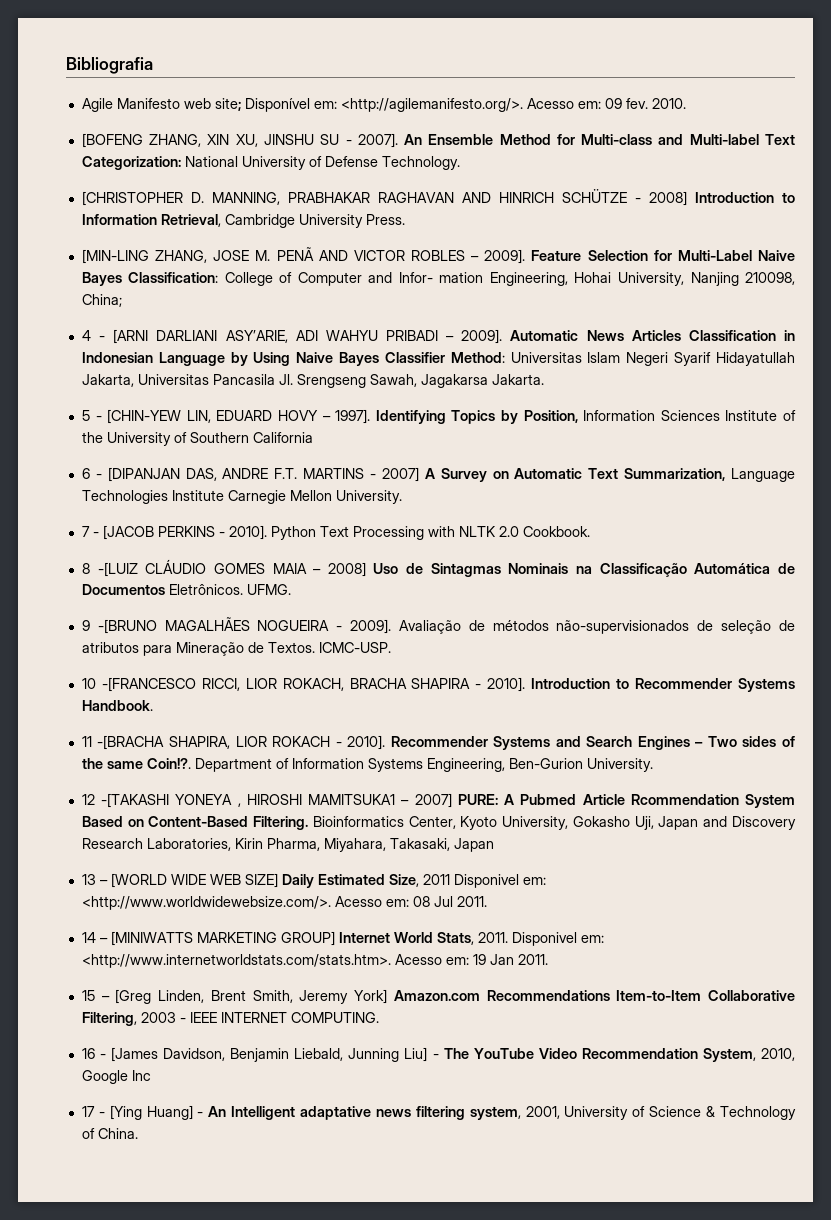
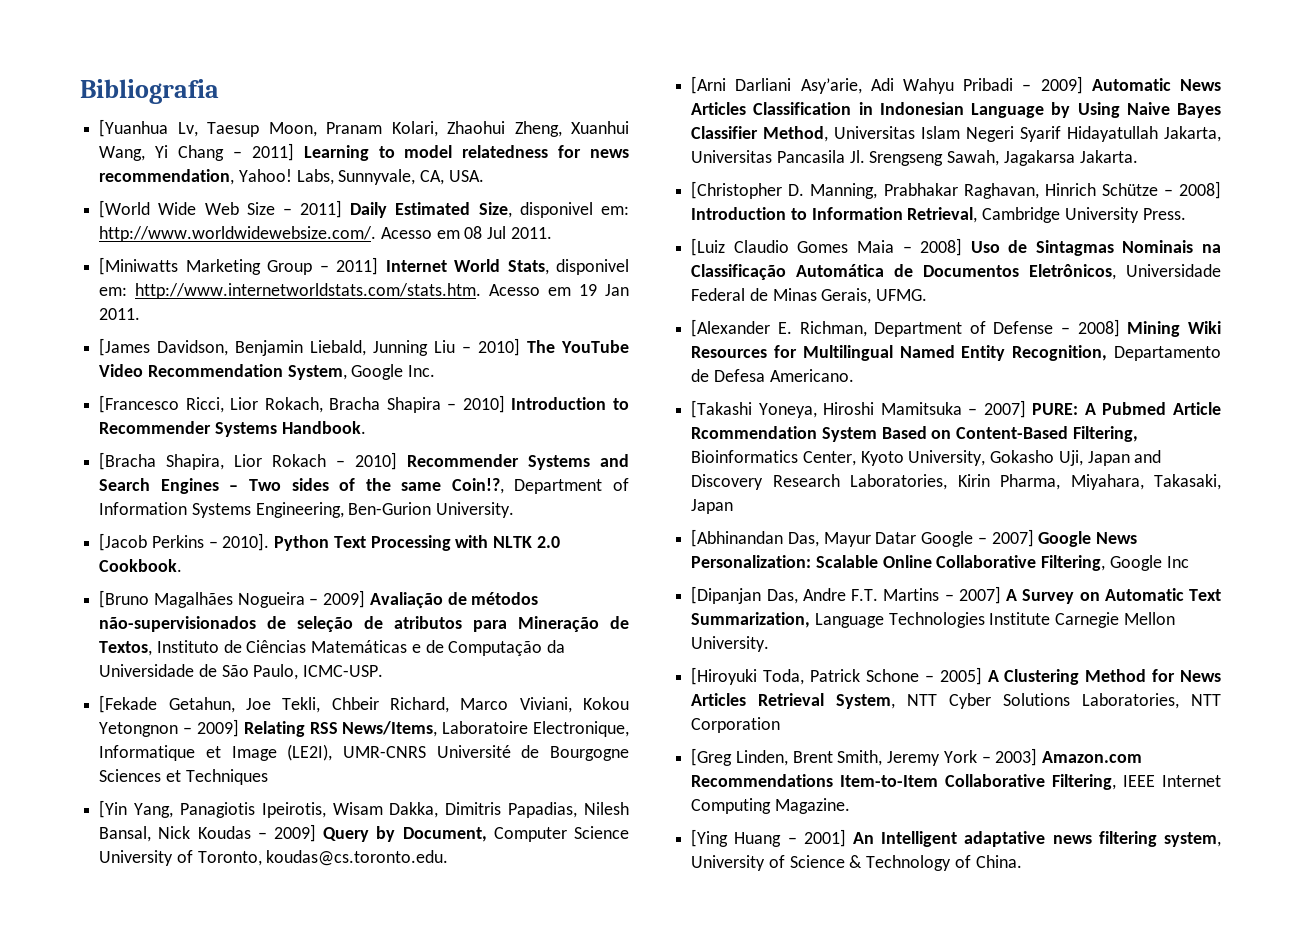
- Agile Manifesto web site; Disponível em: <http://agilemanifesto.org/>. Acesso em: 09 fev. 2010.
- [BOFENG ZHANG, XIN XU, JINSHU SU - 2007]. An Ensemble Method for Multi-class and Multi-label Text Categorization: National University of Defense Technology.
- [CHRISTOPHER D. MANNING, PRABHAKAR RAGHAVAN AND HINRICH SCHÜTZE - 2008] Introduction to Information Retrieval, Cambridge University Press.
- [MIN-LING ZHANG, JOSE M. PENÃ AND VICTOR ROBLES – 2009]. Feature Selection for Multi-Label Naive Bayes Classification: College of Computer and Infor- mation Engineering, Hohai University, Nanjing 210098, China;
- 4 - [ARNI DARLIANI ASY’ARIE, ADI WAHYU PRIBADI – 2009]. Automatic News Articles Classification in Indonesian Language by Using Naive Bayes Classifier Method: Universitas Islam Negeri Syarif Hidayatullah Jakarta, Universitas Pancasila Jl. Srengseng Sawah, Jagakarsa Jakarta.
+ [Yuanhua Lv, Taesup Moon, Pranam Kolari, Zhaohui Zheng, Xuanhui Wang, Yi Chang – 2011] Learning to model relatedness for news recommendation, Yahoo! Labs, Sunnyvale, CA, USA.
+ [World Wide Web Size – 2011] Daily Estimated Size, disponivel em: http://www.worldwidewebsize.com/. Acesso em 08 Jul 2011.
+ [Miniwatts Marketing Group – 2011] Internet World Stats, disponivel em: http://www.internetworldstats.com/stats.htm. Acesso em 19 Jan 2011.
+ [James Davidson, Benjamin Liebald, Junning Liu – 2010] The YouTube Video Recommendation System, Google Inc.
+ [Francesco Ricci, Lior Rokach, Bracha Shapira – 2010] Introduction to Recommender Systems Handbook.
+ [Bracha Shapira, Lior Rokach – 2010] Recommender Systems and Search Engines – Two sides of the same Coin!?, Department of Information Systems Engineering, Ben-Gurion University.
+ [Jacob Perkins – 2010]. Python Text Processing with NLTK 2.0 Cookbook.
+ [Bruno Magalhães Nogueira – 2009] Avaliação de métodos não-supervisionados de seleção de atributos para Mineração de Textos, Instituto de Ciências Matemáticas e de Computação da Universidade de São Paulo, ICMC-USP.
+ [Fekade Getahun, Joe Tekli, Chbeir Richard, Marco Viviani, Kokou Yetongnon – 2009] Relating RSS News/Items, Laboratoire Electronique, Informatique et Image (LE2I), UMR-CNRS Université de Bourgogne Sciences et Techniques
+ [Yin Yang, Panagiotis Ipeirotis, Wisam Dakka, Dimitris Papadias, Nilesh Bansal, Nick Koudas – 2009] Query by Document, Computer Science University of Toronto, koudas@cs.toronto.edu.
+ [Arni Darliani Asy’arie, Adi Wahyu Pribadi – 2009] Automatic News Articles Classification in Indonesian Language by Using Naive Bayes Classifier Method, Universitas Islam Negeri Syarif Hidayatullah Jakarta, Universitas Pancasila Jl. Srengseng Sawah, Jagakarsa Jakarta.
- 5 - [CHIN-YEW LIN, EDUARD HOVY – 1997]. Identifying Topics by Position, Information Sciences Institute of the University of Southern California
- 6 - [DIPANJAN DAS, ANDRE F.T. MARTINS - 2007] A Survey on Automatic Text Summarization, Language Technologies Institute Carnegie Mellon University.
- 7 - [JACOB PERKINS - 2010]. Python Text Processing with NLTK 2.0 Cookbook.
- 8 -[LUIZ CLÁUDIO GOMES MAIA – 2008] Uso de Sintagmas Nominais na Classificação Automática de Documentos Eletrônicos. UFMG.
- 9 -[BRUNO MAGALHÃES NOGUEIRA - 2009]. Avaliação de métodos não-supervisionados de seleção de atributos para Mineração de Textos. ICMC-USP.
- 10 -[FRANCESCO RICCI, LIOR ROKACH, BRACHA SHAPIRA - 2010]. Introduction to Recommender Systems Handbook.
- 11 -[BRACHA SHAPIRA, LIOR ROKACH - 2010]. Recommender Systems and Search Engines – Two sides of the same Coin!?. Department of Information Systems Engineering, Ben-Gurion University.
- 12 -[TAKASHI YONEYA , HIROSHI MAMITSUKA1 – 2007] PURE: A Pubmed Article Rcommendation System Based on Content-Based Filtering. Bioinformatics Center, Kyoto University, Gokasho Uji, Japan and Discovery Research Laboratories, Kirin Pharma, Miyahara, Takasaki, Japan
+ [Christopher D. Manning, Prabhakar Raghavan, Hinrich Schütze – 2008] Introduction to Information Retrieval, Cambridge University Press.
+ [Luiz Claudio Gomes Maia – 2008] Uso de Sintagmas Nominais na Classificação Automática de Documentos Eletrônicos, Universidade Federal de Minas Gerais, UFMG.
+ [Alexander E. Richman, Department of Defense – 2008] Mining Wiki Resources for Multilingual Named Entity Recognition, Departamento de Defesa Americano.
+ [Takashi Yoneya, Hiroshi Mamitsuka – 2007] PURE: A Pubmed Article Rcommendation System Based on Content-Based Filtering, Bioinformatics Center, Kyoto University, Gokasho Uji, Japan and Discovery Research Laboratories, Kirin Pharma, Miyahara, Takasaki, Japan
- 13 – [WORLD WIDE WEB SIZE] Daily Estimated Size, 2011 Disponivel em: <http://www.worldwidewebsize.com/>. Acesso em: 08 Jul 2011.
- 14 – [MINIWATTS MARKETING GROUP] Internet World Stats, 2011. Disponivel em: <http://www.internetworldstats.com/stats.htm>. Acesso em: 19 Jan 2011.
- 15 – [Greg Linden, Brent Smith, Jeremy York] Amazon.com Recommendations Item-to-Item Collaborative Filtering, 2003 - IEEE INTERNET COMPUTING.
- 16 - [James Davidson, Benjamin Liebald, Junning Liu] - The YouTube Video Recommendation System, 2010, Google Inc
- 17 - [Ying Huang] - An Intelligent adaptative news filtering system, 2001, University of Science & Technology of China.
+ [Abhinandan Das, Mayur Datar Google – 2007] Google News Personalization: Scalable Online Collaborative Filtering, Google Inc
+ [Dipanjan Das, Andre F.T. Martins – 2007] A Survey on Automatic Text Summarization, Language Technologies Institute Carnegie Mellon University.
+ [Hiroyuki Toda, Patrick Schone – 2005] A Clustering Method for News Articles Retrieval System, NTT Cyber Solutions Laboratories, NTT Corporation
+ [Greg Linden, Brent Smith, Jeremy York – 2003] Amazon.com Recommendations Item-to-Item Collaborative Filtering, IEEE Internet Computing Magazine.
+ [Ying Huang – 2001] An Intelligent adaptative news filtering system, University of Science & Technology of China.

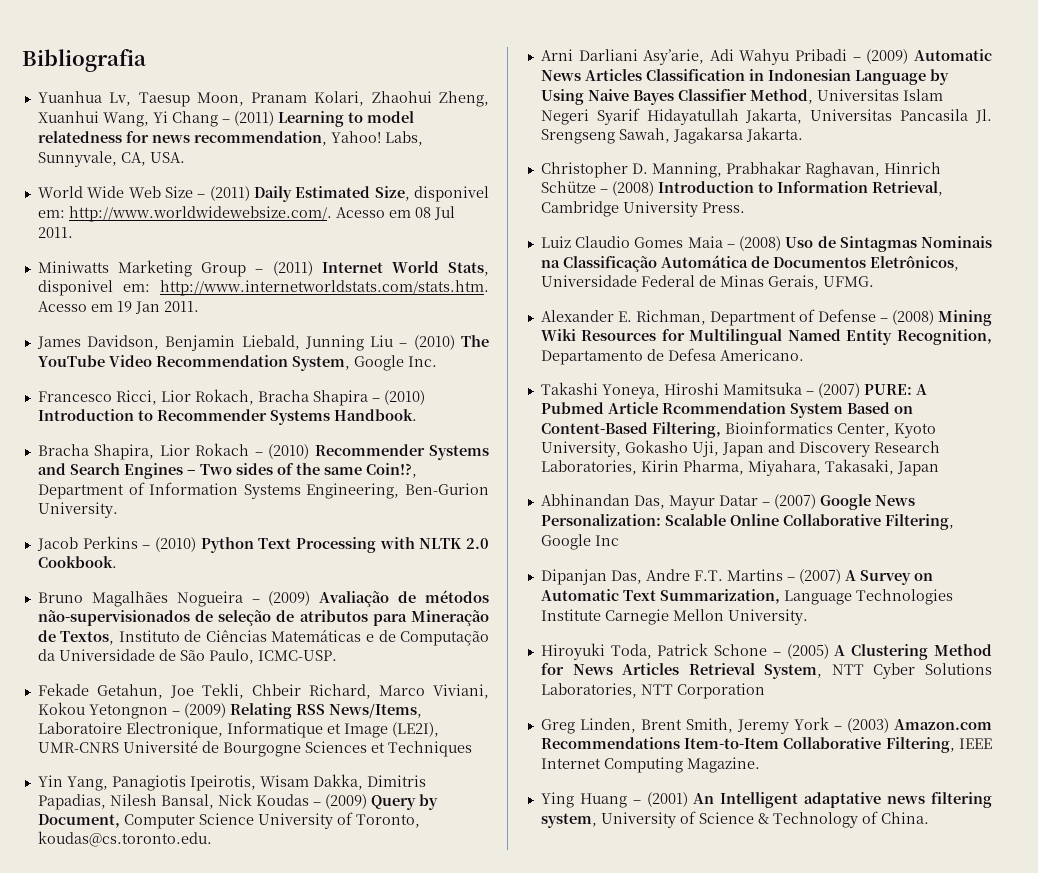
- [Yuanhua Lv, Taesup Moon, Pranam Kolari, Zhaohui Zheng, Xuanhui Wang, Yi Chang – 2011] Learning to model relatedness for news recommendation, Yahoo!
+ Yuanhua Lv, Taesup Moon, Pranam Kolari, Zhaohui Zheng, Xuanhui Wang, Yi Chang – (2011) Learning to model relatedness for news recommendation, Yahoo!
- [World Wide Web Size – 2011] Daily Estimated Size, disponivel em: http://www.worldwidewebsize.com/. Acesso em 08 Jul 2011.
+ World Wide Web Size – (2011) Daily Estimated Size, disponivel em: http://www.worldwidewebsize.com/. Acesso em 08 Jul 2011.
- [Miniwatts Marketing Group – 2011] Internet World Stats, disponivel em: http://www.internetworldstats.com/stats.htm. Acesso em 19 Jan 2011.
+ Miniwatts Marketing Group – (2011) Internet World Stats, disponivel em: http://www.internetworldstats.com/stats.htm. Acesso em 19 Jan 2011.
- [James Davidson, Benjamin Liebald, Junning Liu – 2010] The YouTube Video Recommendation System, Google Inc.
+ James Davidson, Benjamin Liebald, Junning Liu – (2010) The YouTube Video Recommendation System, Google Inc.
- [Francesco Ricci, Lior Rokach, Bracha Shapira – 2010] Introduction to Recommender Systems Handbook.
+ Francesco Ricci, Lior Rokach, Bracha Shapira – (2010) Introduction to Recommender Systems Handbook.
- [Bracha Shapira, Lior Rokach – 2010] Recommender Systems and Search Engines – Two sides of the same Coin!?, Department of Information Systems Engineering, Ben-Gurion University.
+ Bracha Shapira, Lior Rokach – (2010) Recommender Systems and Search Engines – Two sides of the same Coin!?, Department of Information Systems Engineering, Ben-Gurion University.
- [Jacob Perkins – 2010]. Python Text Processing with NLTK 2.0 Cookbook.
+ Jacob Perkins – (2010) Python Text Processing with NLTK 2.0 Cookbook.
- [Bruno Magalhães Nogueira – 2009] Avaliação de métodos não-supervisionados de seleção de atributos para Mineração de Textos, Instituto de Ciências Matemáticas e de Computação da Universidade de São Paulo, ICMC-USP.
+ Bruno Magalhães Nogueira – (2009) Avaliação de métodos não-supervisionados de seleção de atributos para Mineração de Textos, Instituto de Ciências Matemáticas e de Computação da Universidade de São Paulo, ICMC-USP.
- [Fekade Getahun, Joe Tekli, Chbeir Richard, Marco Viviani, Kokou Yetongnon – 2009] Relating RSS News/Items, Laboratoire Electronique, Informatique et Image (LE2I), UMR-CNRS Université de Bourgogne Sciences et Techniques
+ Fekade Getahun, Joe Tekli, Chbeir Richard, Marco Viviani, Kokou Yetongnon – (2009) Relating RSS News/Items, Laboratoire Electronique, Informatique et Image (LE2I), UMR-CNRS Université de Bourgogne Sciences et Techniques
- [Yin Yang, Panagiotis Ipeirotis, Wisam Dakka, Dimitris Papadias, Nilesh Bansal, Nick Koudas – 2009] Query by Document, Computer Science University of Toronto, koudas@cs.toronto.edu.
+ Yin Yang, Panagiotis Ipeirotis, Wisam Dakka, Dimitris Papadias, Nilesh Bansal, Nick Koudas – (2009) Query by Document, Computer Science University of Toronto, koudas@cs.toronto.edu.
- [Arni Darliani Asy’arie, Adi Wahyu Pribadi – 2009] Automatic News Articles Classification in Indonesian Language by Using Naive Bayes Classifier Method, Universitas Islam Negeri Syarif Hidayatullah Jakarta, Universitas Pancasila Jl. Srengseng Sawah, Jagakarsa Jakarta.
+ Arni Darliani Asy’arie, Adi Wahyu Pribadi – (2009) Automatic News Articles Classification in Indonesian Language by Using Naive Bayes Classifier Method, Universitas Islam Negeri Syarif Hidayatullah Jakarta, Universitas Pancasila Jl. Srengseng Sawah, Jagakarsa Jakarta.
- [Christopher D. Manning, Prabhakar Raghavan, Hinrich Schütze – 2008] Introduction to Information Retrieval, Cambridge University Press.
+ Christopher D. Manning, Prabhakar Raghavan, Hinrich Schütze – (2008) Introduction to Information Retrieval, Cambridge University Press.
- [Luiz Claudio Gomes Maia – 2008] Uso de Sintagmas Nominais na Classificação Automática de Documentos Eletrônicos, Universidade Federal de Minas Gerais, UFMG.
+ Luiz Claudio Gomes Maia – (2008) Uso de Sintagmas Nominais na Classificação Automática de Documentos Eletrônicos, Universidade Federal de Minas Gerais, UFMG.
- [Alexander E. Richman, Department of Defense – 2008] Mining Wiki Resources for Multilingual Named Entity Recognition, Departamento de Defesa Americano.
+ Alexander E. Richman, Department of Defense – (2008) Mining Wiki Resources for Multilingual Named Entity Recognition, Departamento de Defesa Americano.
- [Takashi Yoneya, Hiroshi Mamitsuka – 2007] PURE: A Pubmed Article Rcommendation System Based on Content-Based Filtering, Bioinformatics Center, Kyoto University, Gokasho Uji, Japan and Discovery Research Laboratories, Kirin Pharma, Miyahara, Takasaki, Japan
+ Takashi Yoneya, Hiroshi Mamitsuka – (2007) PURE: A Pubmed Article Rcommendation System Based on Content-Based Filtering, Bioinformatics Center, Kyoto University, Gokasho Uji, Japan and Discovery Research Laboratories, Kirin Pharma, Miyahara, Takasaki, Japan
- [Abhinandan Das, Mayur Datar Google – 2007] Google News Personalization: Scalable Online Collaborative Filtering, Google Inc
+ Abhinandan Das, Mayur Datar – (2007) Google News Personalization: Scalable Online Collaborative Filtering, Google Inc
- [Dipanjan Das, Andre F.T. Martins – 2007] A Survey on Automatic Text Summarization, Language Technologies Institute Carnegie Mellon University.
+ Dipanjan Das, Andre F.T. Martins – (2007) A Survey on Automatic Text Summarization, Language Technologies Institute Carnegie Mellon University.
- [Hiroyuki Toda, Patrick Schone – 2005] A Clustering Method for News Articles Retrieval System, NTT Cyber Solutions Laboratories, NTT Corporation
+ Hiroyuki Toda, Patrick Schone – (2005) A Clustering Method for News Articles Retrieval System, NTT Cyber Solutions Laboratories, NTT Corporation
- [Greg Linden, Brent Smith, Jeremy York – 2003] Amazon.com Recommendations Item-to-Item Collaborative Filtering, IEEE Internet Computing Magazine.
+ Greg Linden, Brent Smith, Jeremy York – (2003) Amazon.com Recommendations Item-to-Item Collaborative Filtering, IEEE Internet Computing Magazine.
- [Ying Huang – 2001] An Intelligent adaptative news filtering system, University of Science & Technology of China.
+ Ying Huang – (2001) An Intelligent adaptative news filtering system, University of Science & Technology of China.

